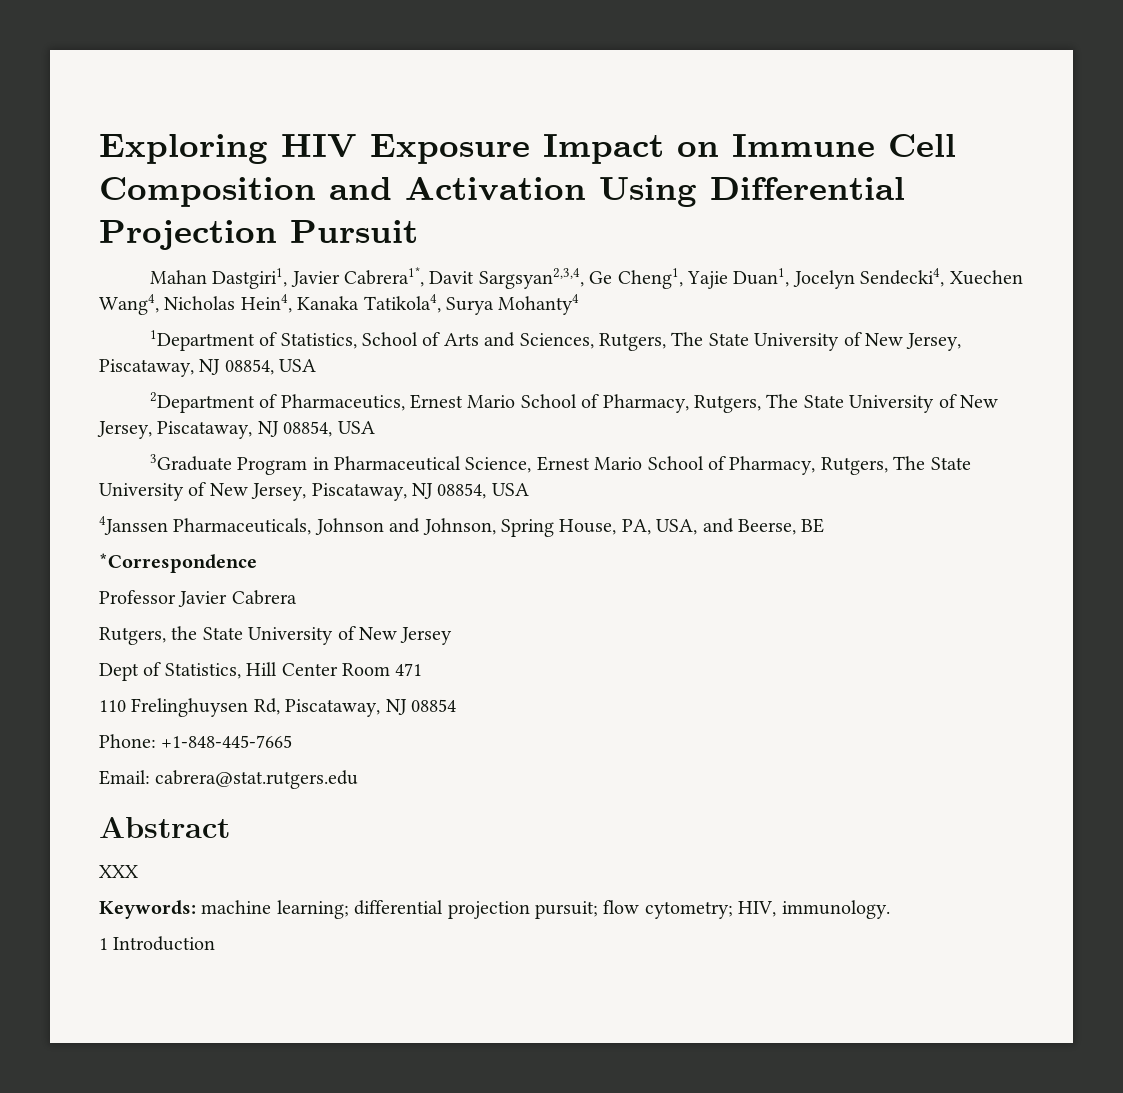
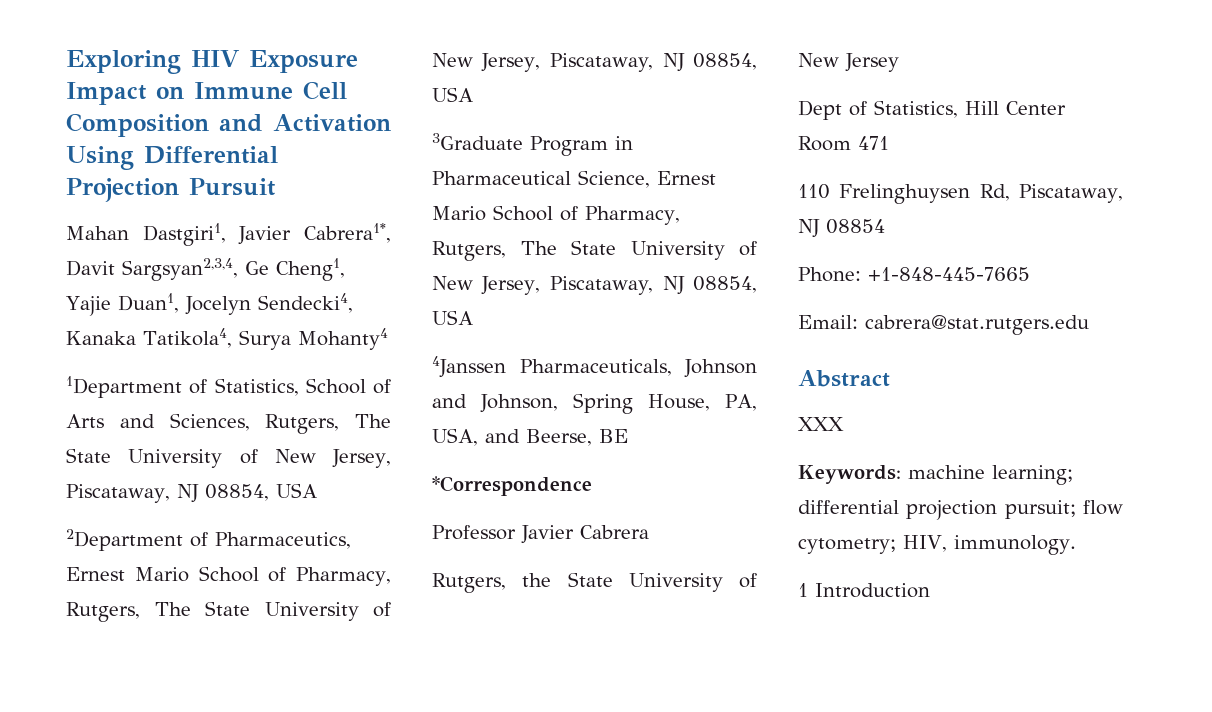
- Mahan Dastgiri1, Javier Cabrera1*, Davit Sargsyan2,3,4, Ge Cheng1, Yajie Duan1, Jocelyn Sendecki4, Xuechen Wang4, Nicholas Hein4, Kanaka Tatikola4, Surya Mohanty4
+ Mahan Dastgiri1, Javier Cabrera1*, Davit Sargsyan2,3,4, Ge Cheng1, Yajie Duan1, Jocelyn Sendecki4, Kanaka Tatikola4, Surya Mohanty4

